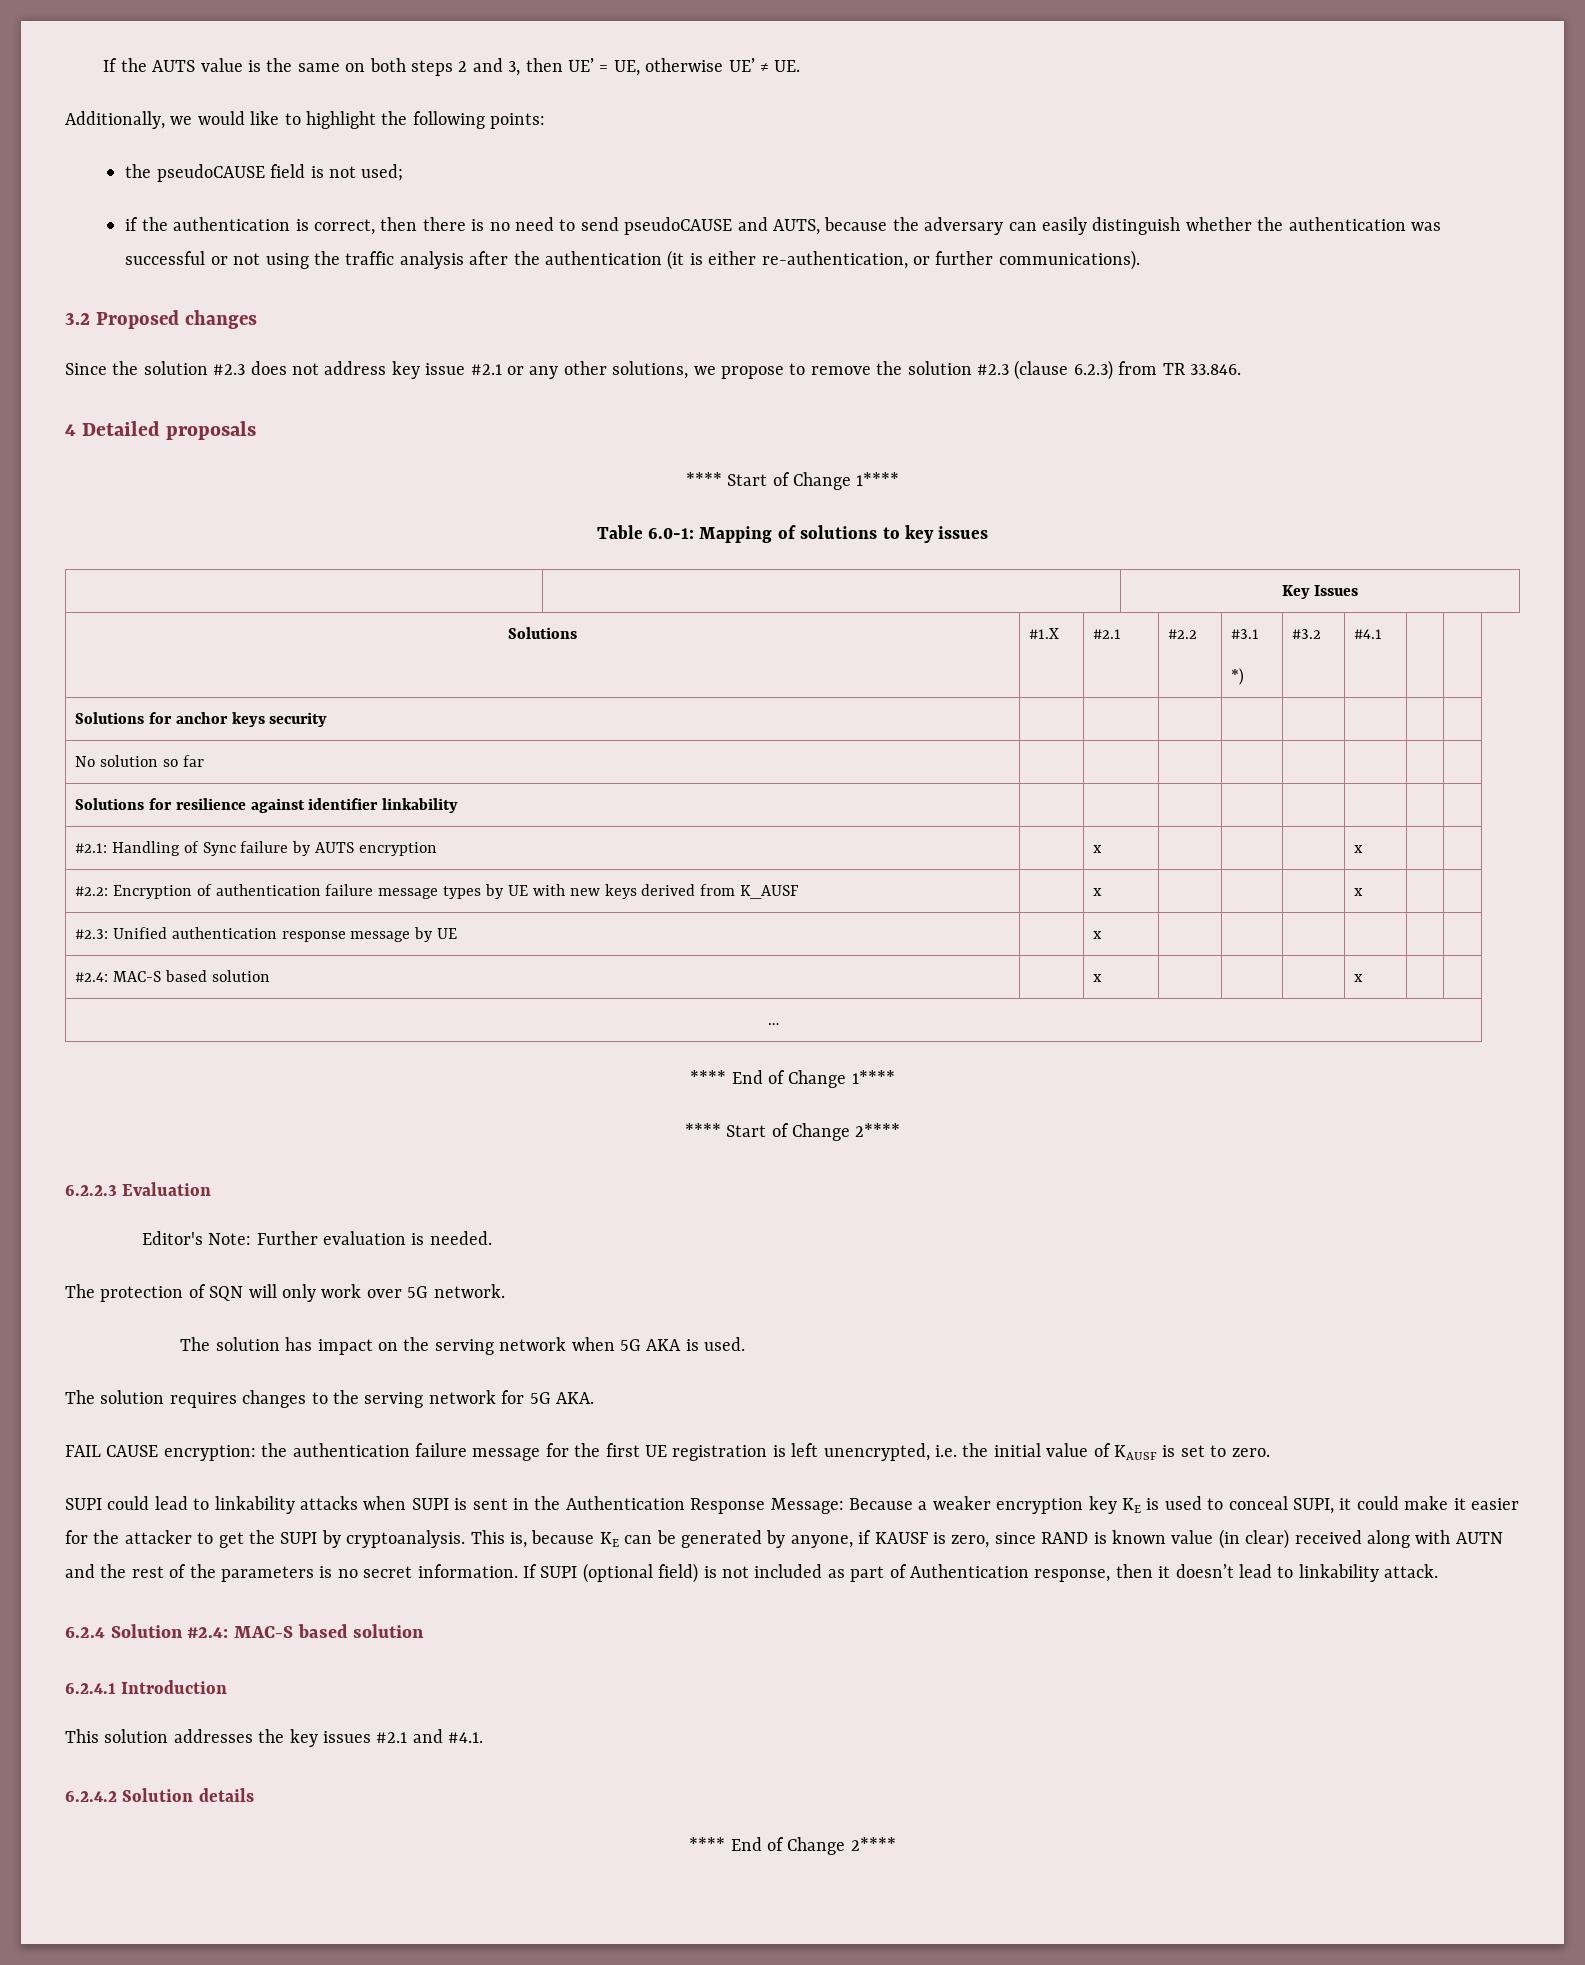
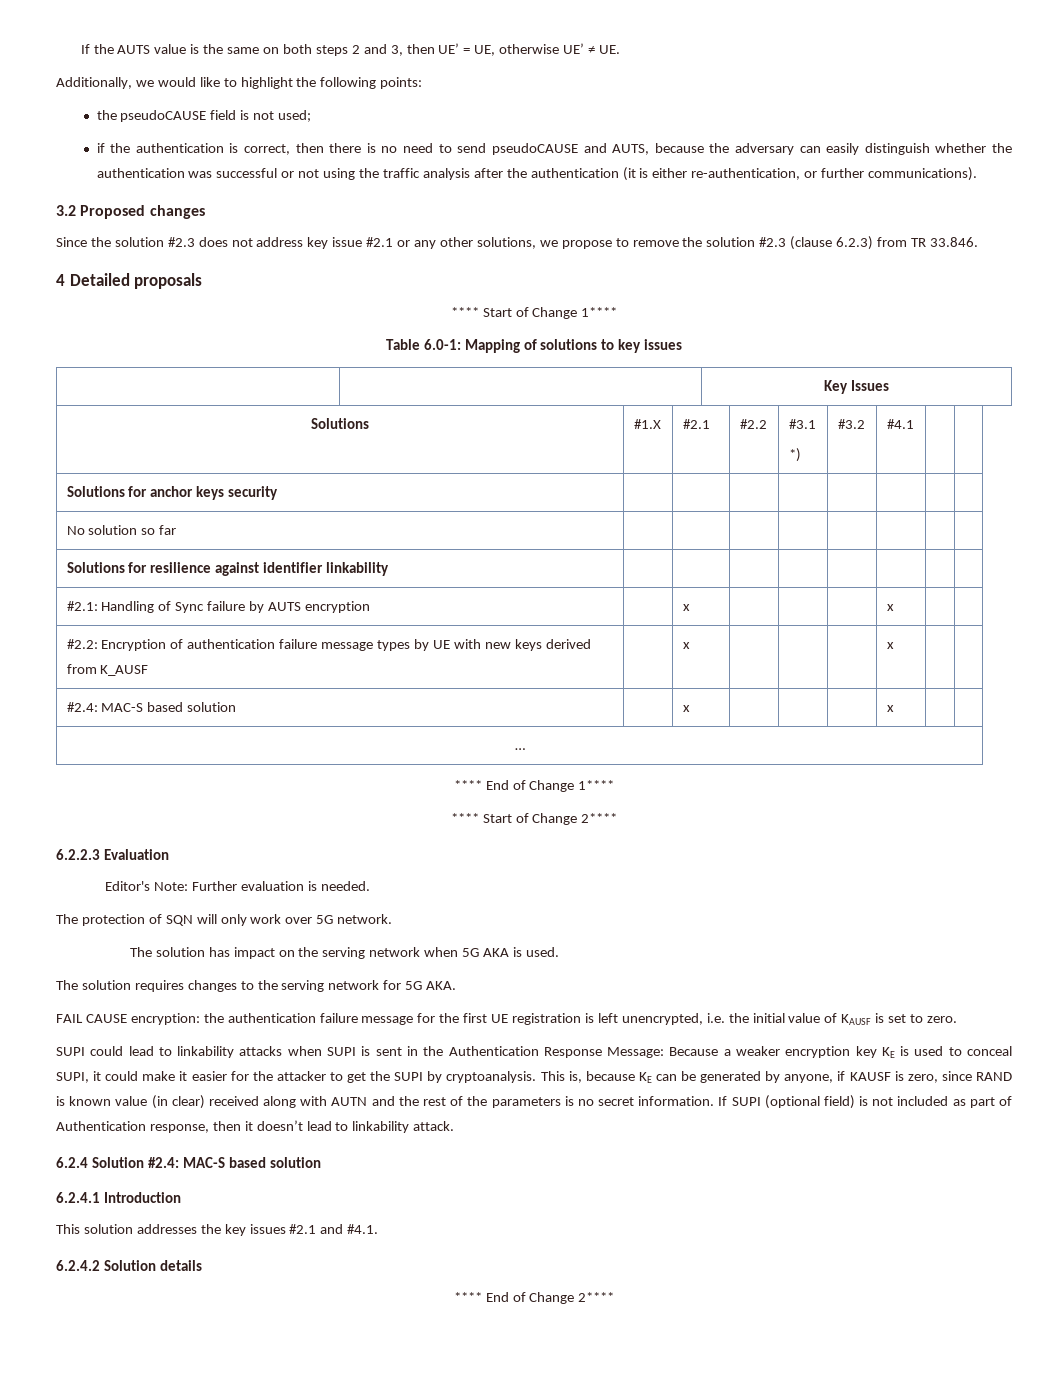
- #2.3: Unified authentication response message by UE | | x | | | | | |

